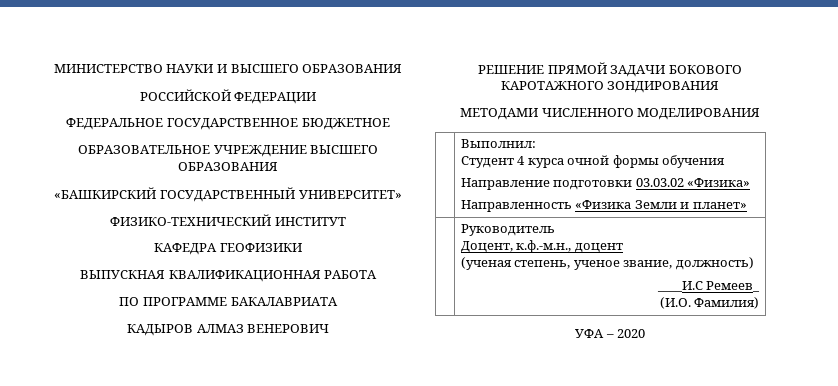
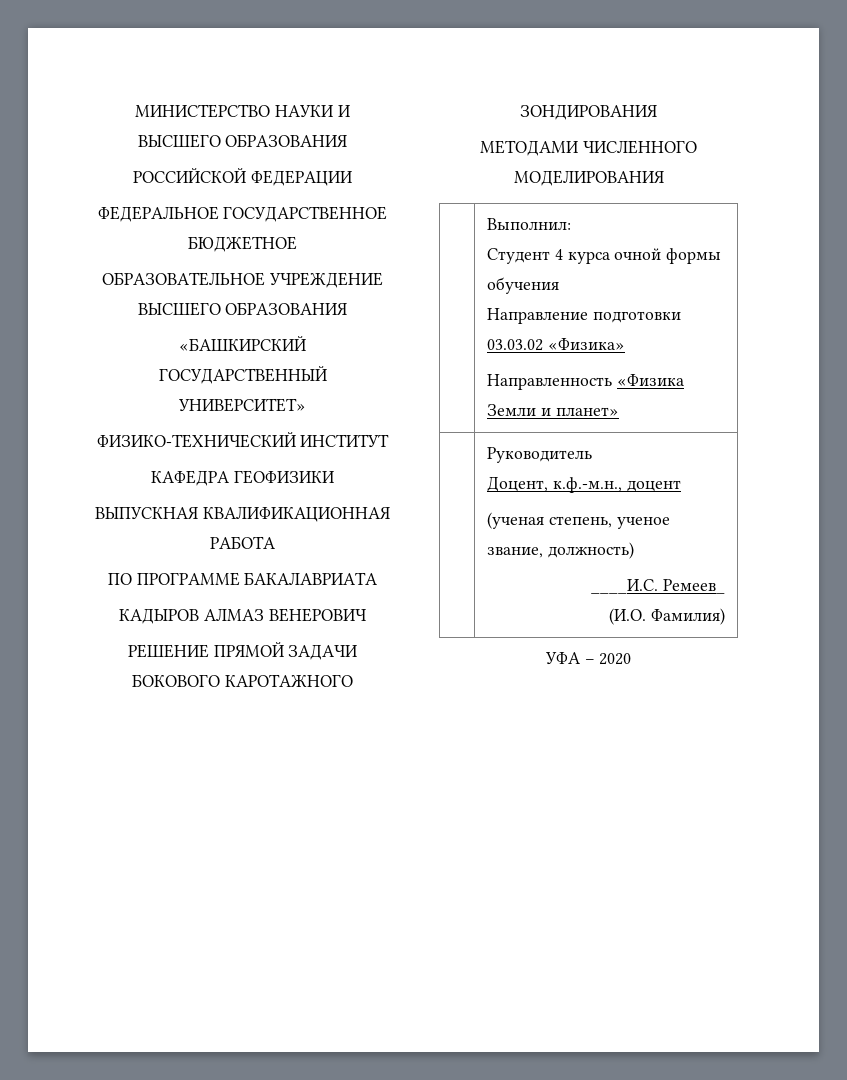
  | Руководитель
  Доцент, к.ф.-м.н., доцент
  (ученая степень, ученое звание, должность)
- ____И.С Ремеев_
+ ____И.С. Ремеев_

